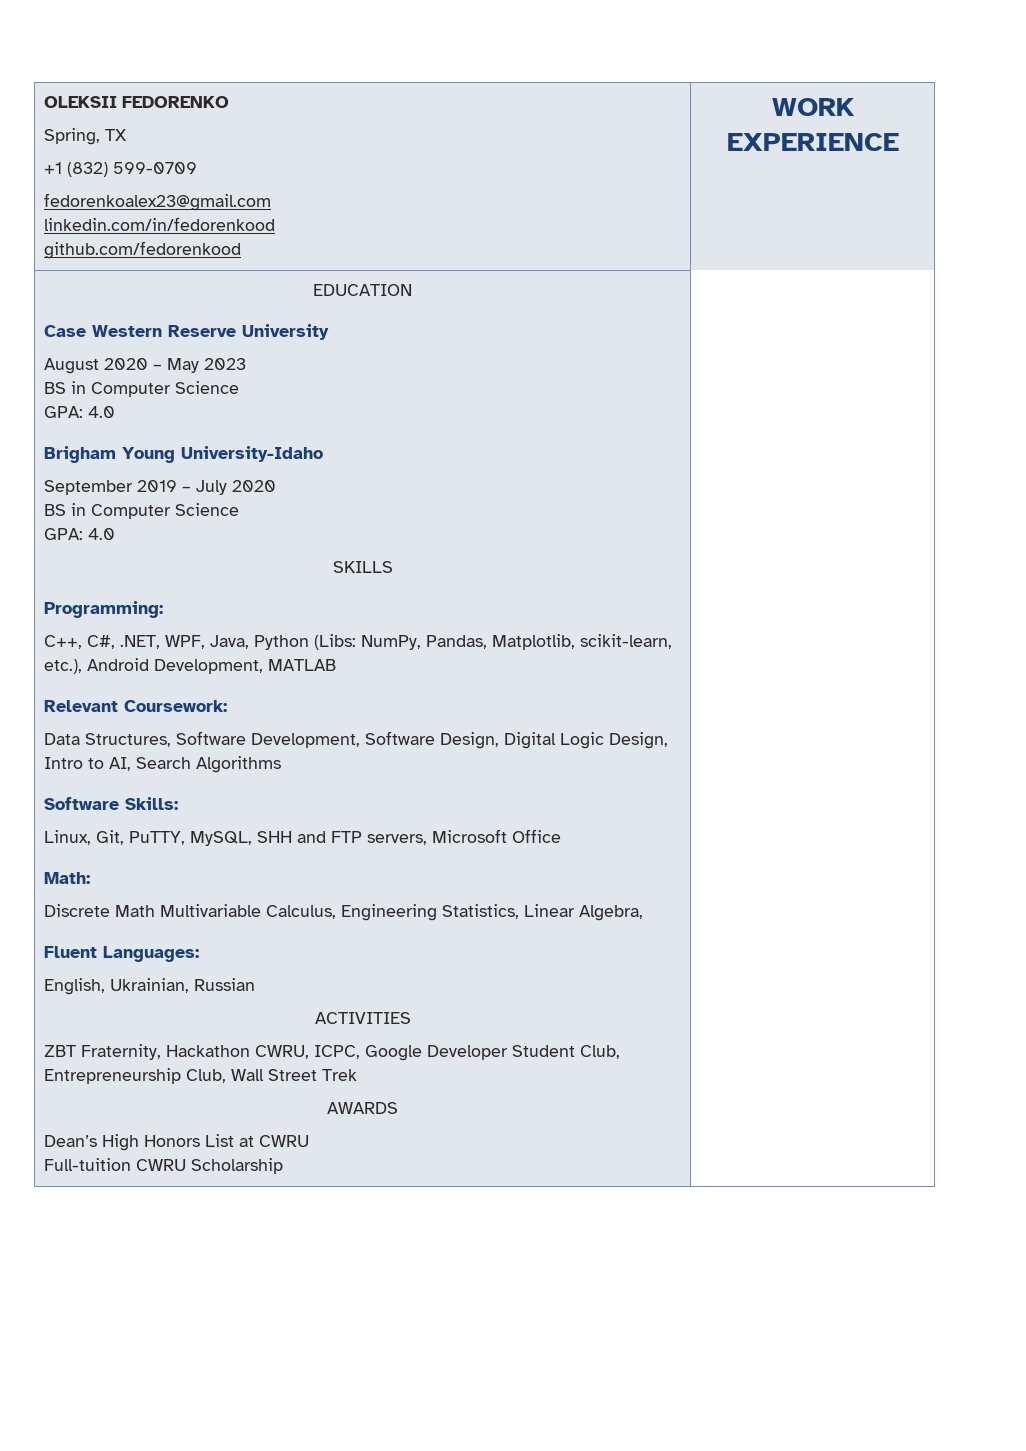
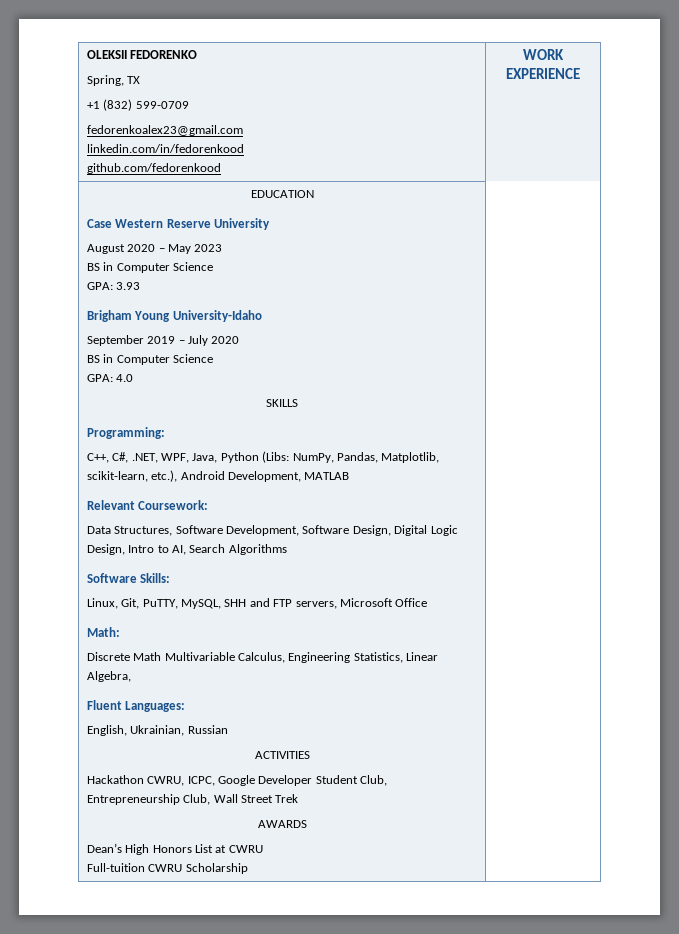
  August 2020 – May 2023
  BS in Computer Science
- GPA: 4.0
+ GPA: 3.93
- ZBT Fraternity, Hackathon CWRU, ICPC, Google Developer Student Club, Entrepreneurship Club, Wall Street Trek
+ Hackathon CWRU, ICPC, Google Developer Student Club, Entrepreneurship Club, Wall Street Trek

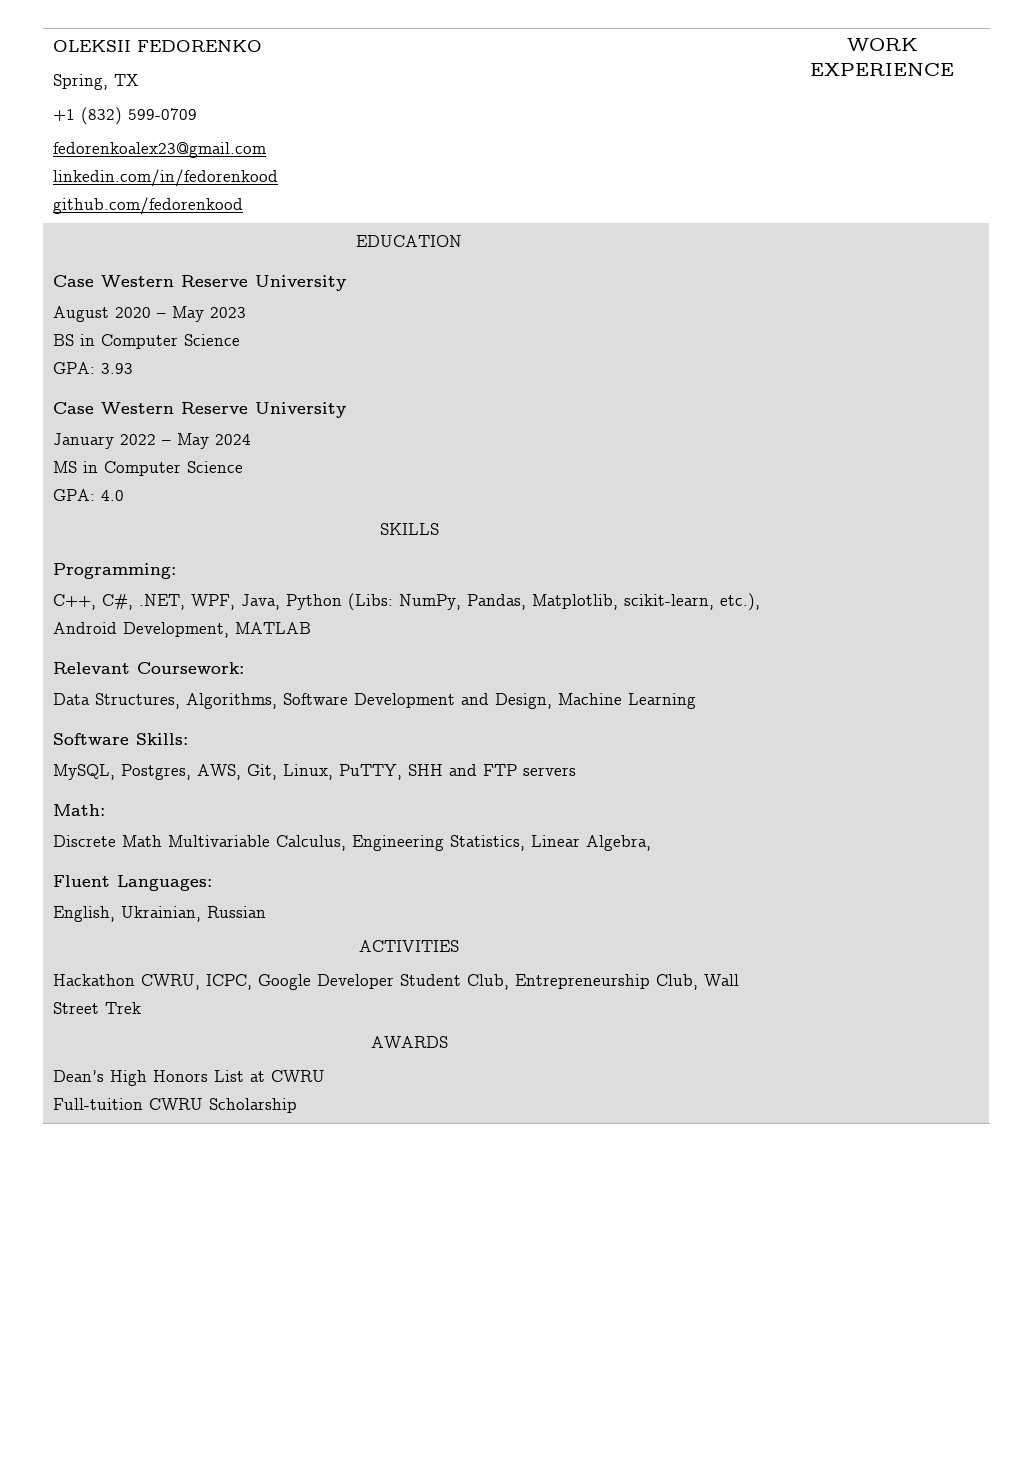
  GPA: 3.93
- Brigham Young University-Idaho
- September 2019 – July 2020
- BS in Computer Science
+ Case Western Reserve University
+ January 2022 – May 2024
+ MS in Computer Science
- Data Structures, Software Development, Software Design, Digital Logic Design, Intro to AI, Search Algorithms
+ Data Structures, Algorithms, Software Development and Design, Machine Learning
  Software Skills:
- Linux, Git, PuTTY, MySQL, SHH and FTP servers, Microsoft Office
+ MySQL, Postgres, AWS, Git, Linux, PuTTY, SHH and FTP servers

